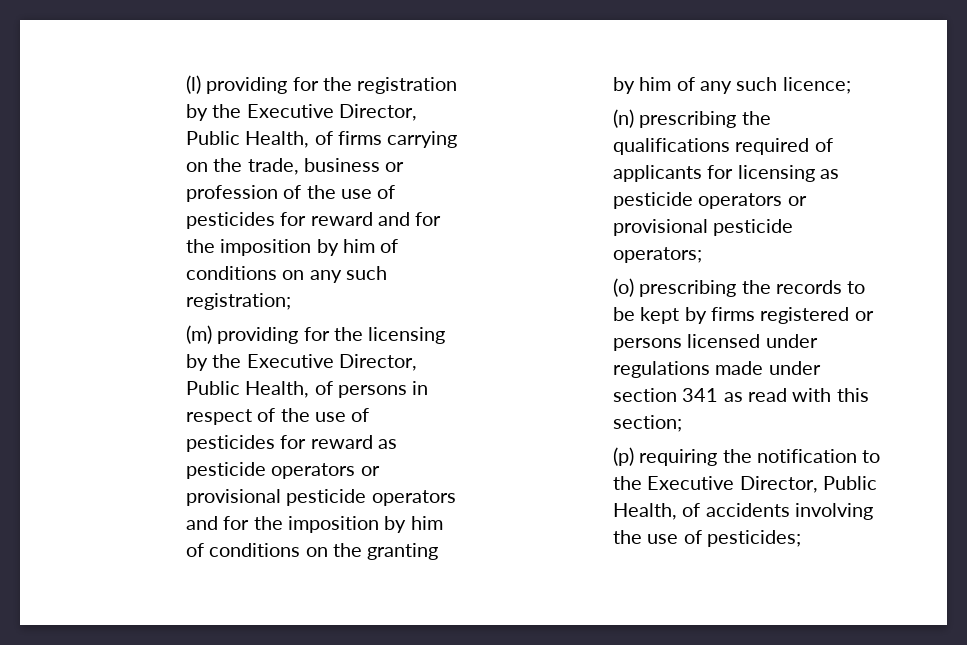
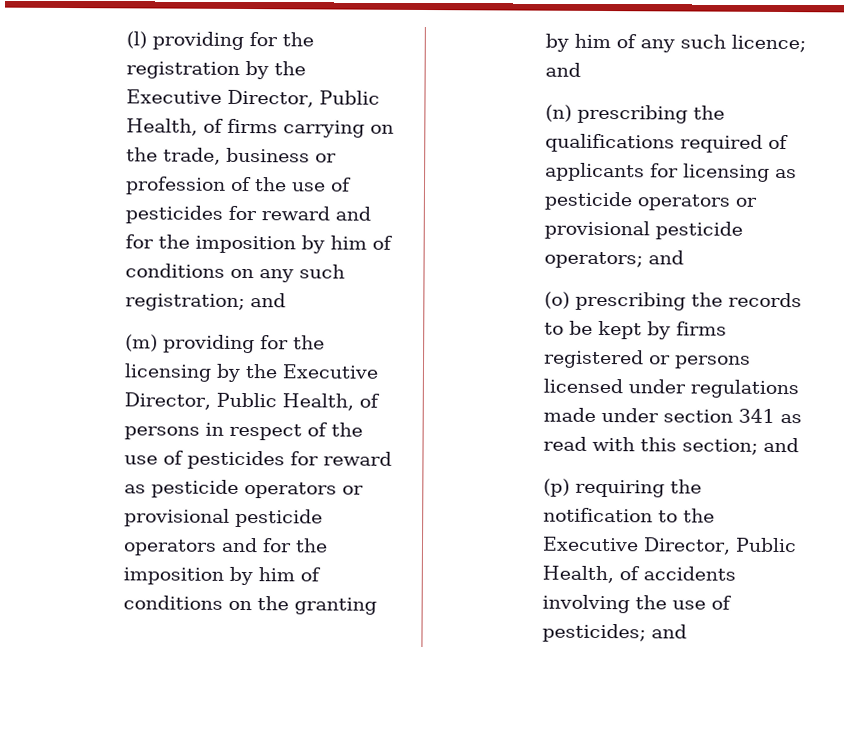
- (l) providing for the registration by the Executive Director, Public Health, of firms carrying on the trade, business or profession of the use of pesticides for reward and for the imposition by him of conditions on any such registration;
+ (l) providing for the registration by the Executive Director, Public Health, of firms carrying on the trade, business or profession of the use of pesticides for reward and for the imposition by him of conditions on any such registration; and
- (m) providing for the licensing by the Executive Director, Public Health, of persons in respect of the use of pesticides for reward as pesticide operators or provisional pesticide operators and for the imposition by him of conditions on the granting by him of any such licence;
+ (m) providing for the licensing by the Executive Director, Public Health, of persons in respect of the use of pesticides for reward as pesticide operators or provisional pesticide operators and for the imposition by him of conditions on the granting by him of any such licence; and
- (n) prescribing the qualifications required of applicants for licensing as pesticide operators or provisional pesticide operators;
+ (n) prescribing the qualifications required of applicants for licensing as pesticide operators or provisional pesticide operators; and
- (o) prescribing the records to be kept by firms registered or persons licensed under regulations made under section 341 as read with this section;
+ (o) prescribing the records to be kept by firms registered or persons licensed under regulations made under section 341 as read with this section; and
- (p) requiring the notification to the Executive Director, Public Health, of accidents involving the use of pesticides;
+ (p) requiring the notification to the Executive Director, Public Health, of accidents involving the use of pesticides; and

